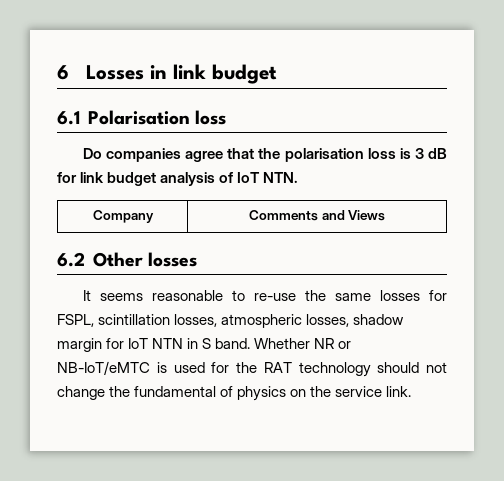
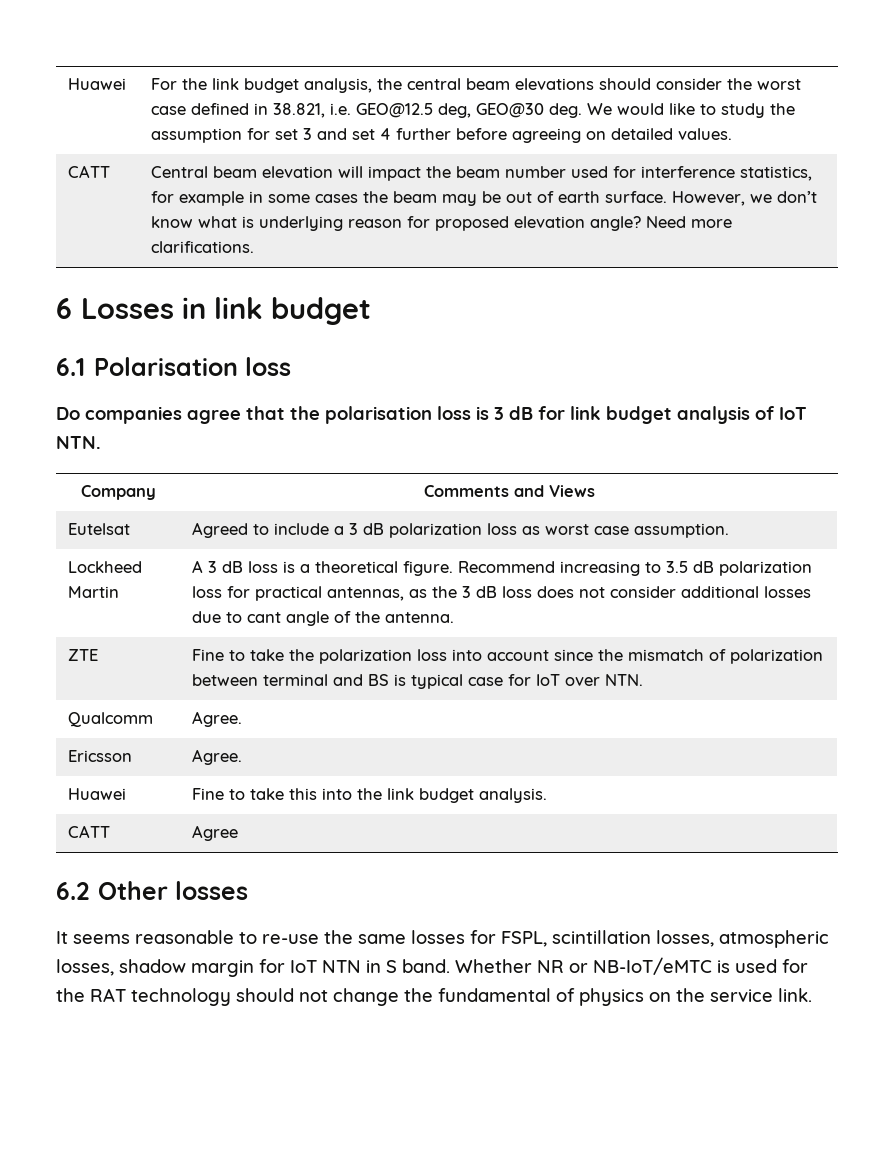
+ Huawei | For the link budget analysis, the central beam elevations should consider the worst case defined in 38.821, i.e. GEO@12.5 deg, GEO@30 deg. We would like to study the assumption for set 3 and set 4 further before agreeing on detailed values.
+ CATT | Central beam elevation will impact the beam number used for interference statistics, for example in some cases the beam may be out of earth surface. However, we don’t know what is underlying reason for proposed elevation angle? Need more clarifications.
+ Eutelsat | Agreed to include a 3 dB polarization loss as worst case assumption.
+ Lockheed Martin | A 3 dB loss is a theoretical figure. Recommend increasing to 3.5 dB polarization loss for practical antennas, as the 3 dB loss does not consider additional losses due to cant angle of the antenna.
+ ZTE | Fine to take the polarization loss into account since the mismatch of polarization between terminal and BS is typical case for IoT over NTN.
+ Qualcomm | Agree.
+ Ericsson | Agree.
+ Huawei | Fine to take this into the link budget analysis.
+ CATT | Agree

